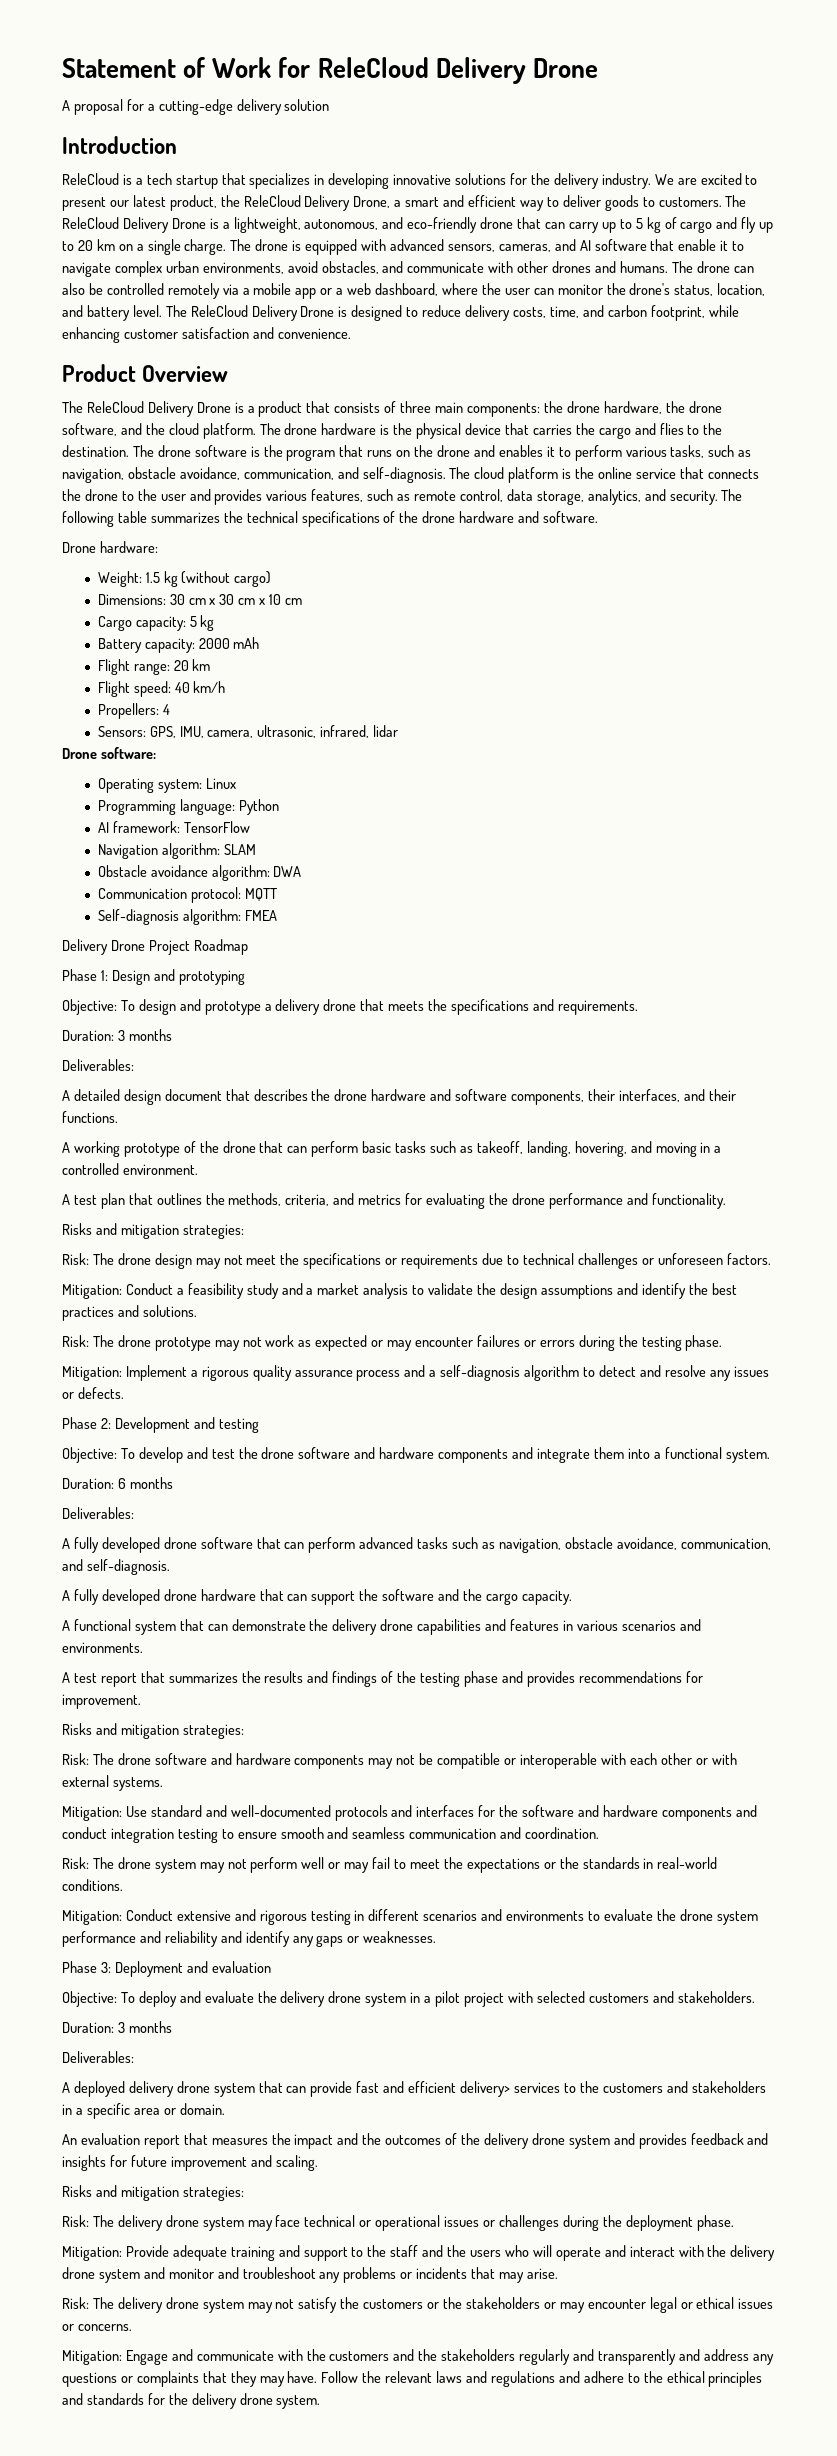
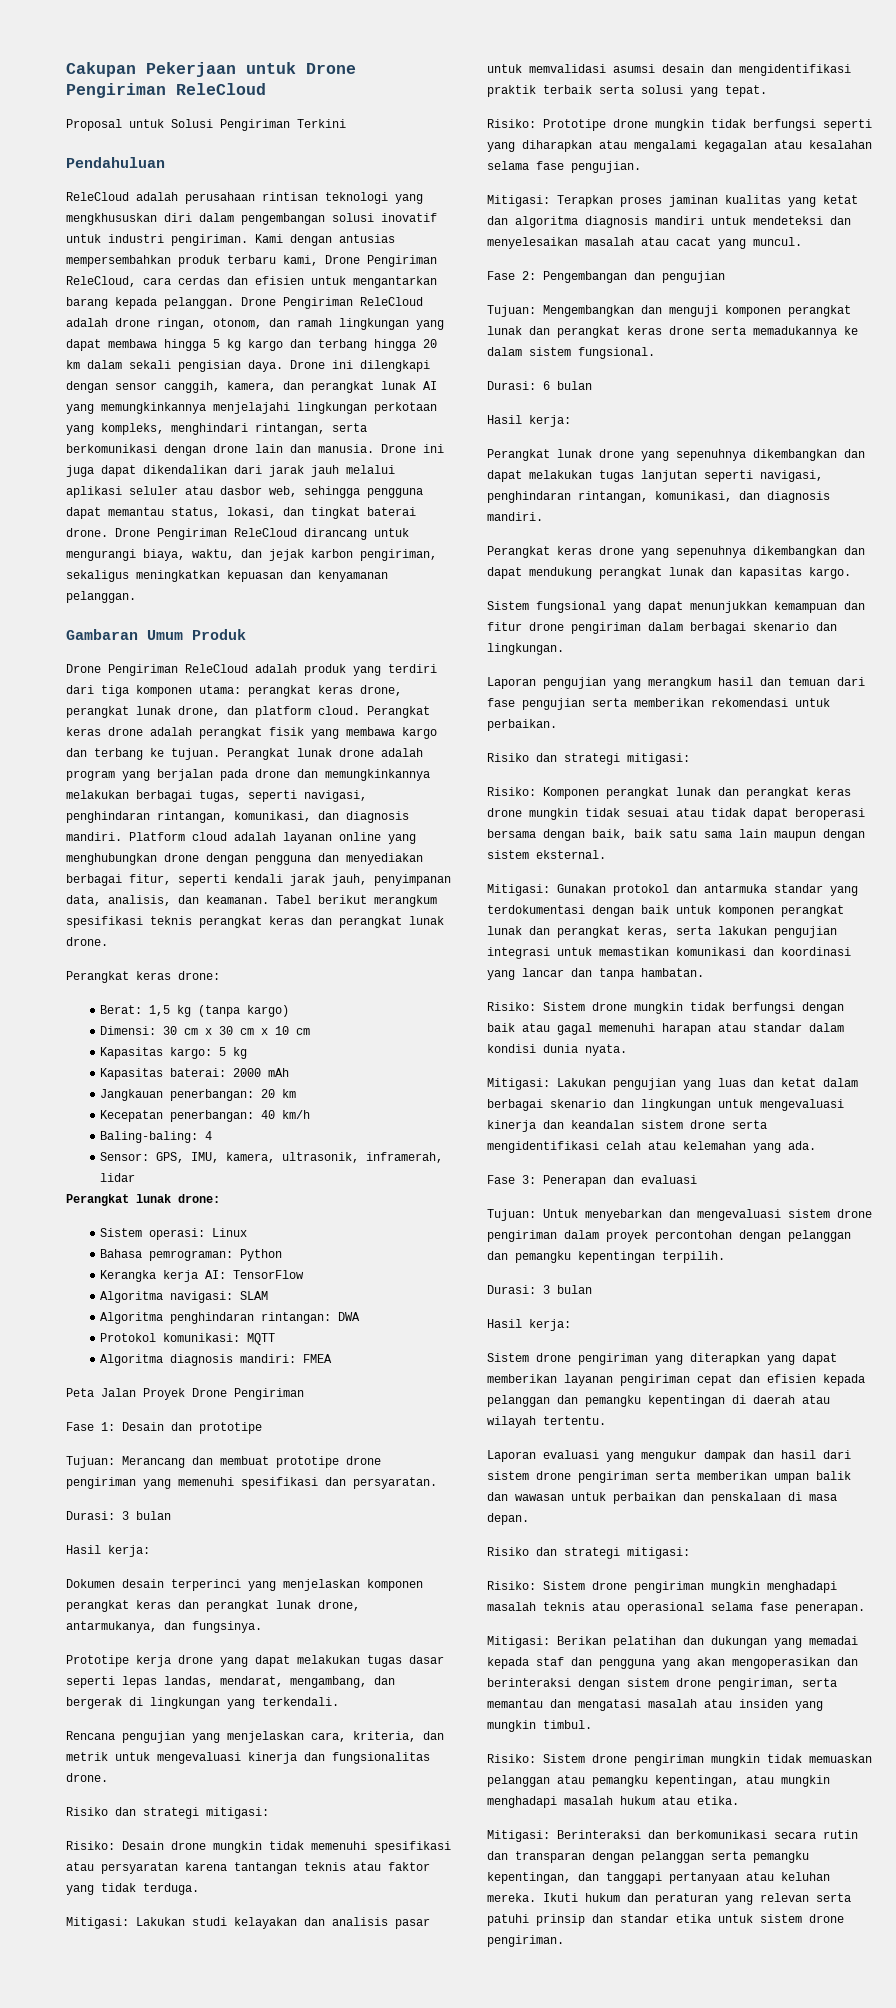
- Statement of Work for ReleCloud Delivery Drone
- A proposal for a cutting-edge delivery solution
- Introduction
- ReleCloud is a tech startup that specializes in developing innovative solutions for the delivery industry. We are excited to present our latest product, the ReleCloud Delivery Drone, a smart and efficient way to deliver goods to customers. The ReleCloud Delivery Drone is a lightweight, autonomous, and eco-friendly drone that can carry up to 5 kg of cargo and fly up to 20 km on a single charge. The drone is equipped with advanced sensors, cameras, and AI software that enable it to navigate complex urban environments, avoid obstacles, and communicate with other drones and humans. The drone can also be controlled remotely via a mobile app or a web dashboard, where the user can monitor the drone's status, location, and battery level. The ReleCloud Delivery Drone is designed to reduce delivery costs, time, and carbon footprint, while enhancing customer satisfaction and convenience.
- Product Overview
- The ReleCloud Delivery Drone is a product that consists of three main components: the drone hardware, the drone software, and the cloud platform. The drone hardware is the physical device that carries the cargo and flies to the destination. The drone software is the program that runs on the drone and enables it to perform various tasks, such as navigation, obstacle avoidance, communication, and self-diagnosis. The cloud platform is the online service that connects the drone to the user and provides various features, such as remote control, data storage, analytics, and security. The following table summarizes the technical specifications of the drone hardware and software.
- Drone hardware:
- Weight: 1.5 kg (without cargo)
- Dimensions: 30 cm x 30 cm x 10 cm
+ Cakupan Pekerjaan untuk Drone Pengiriman ReleCloud
+ Proposal untuk Solusi Pengiriman Terkini
+ Pendahuluan
+ ReleCloud adalah perusahaan rintisan teknologi yang mengkhususkan diri dalam pengembangan solusi inovatif untuk industri pengiriman. Kami dengan antusias mempersembahkan produk terbaru kami, Drone Pengiriman ReleCloud, cara cerdas dan efisien untuk mengantarkan barang kepada pelanggan. Drone Pengiriman ReleCloud adalah drone ringan, otonom, dan ramah lingkungan yang dapat membawa hingga 5 kg kargo dan terbang hingga 20 km dalam sekali pengisian daya. Drone ini dilengkapi dengan sensor canggih, kamera, dan perangkat lunak AI yang memungkinkannya menjelajahi lingkungan perkotaan yang kompleks, menghindari rintangan, serta berkomunikasi dengan drone lain dan manusia. Drone ini juga dapat dikendalikan dari jarak jauh melalui aplikasi seluler atau dasbor web, sehingga pengguna dapat memantau status, lokasi, dan tingkat baterai drone. Drone Pengiriman ReleCloud dirancang untuk mengurangi biaya, waktu, dan jejak karbon pengiriman, sekaligus meningkatkan kepuasan dan kenyamanan pelanggan.
+ Gambaran Umum Produk
+ Drone Pengiriman ReleCloud adalah produk yang terdiri dari tiga komponen utama: perangkat keras drone, perangkat lunak drone, dan platform cloud. Perangkat keras drone adalah perangkat fisik yang membawa kargo dan terbang ke tujuan. Perangkat lunak drone adalah program yang berjalan pada drone dan memungkinkannya melakukan berbagai tugas, seperti navigasi, penghindaran rintangan, komunikasi, dan diagnosis mandiri. Platform cloud adalah layanan online yang menghubungkan drone dengan pengguna dan menyediakan berbagai fitur, seperti kendali jarak jauh, penyimpanan data, analisis, dan keamanan. Tabel berikut merangkum spesifikasi teknis perangkat keras dan perangkat lunak drone.
+ Perangkat keras drone:
+ Berat: 1,5 kg (tanpa kargo)
+ Dimensi: 30 cm x 30 cm x 10 cm
- Cargo capacity: 5 kg
+ Kapasitas kargo: 5 kg
- Battery capacity: 2000 mAh
+ Kapasitas baterai: 2000 mAh
- Flight range: 20 km
+ Jangkauan penerbangan: 20 km
- Flight speed: 40 km/h
+ Kecepatan penerbangan: 40 km/h
- Propellers: 4
+ Baling-baling: 4
- Sensors: GPS, IMU, camera, ultrasonic, infrared, lidar
- Drone software:
- Operating system: Linux
+ Sensor: GPS, IMU, kamera, ultrasonik, inframerah, lidar
+ Perangkat lunak drone:
+ Sistem operasi: Linux
- Programming language: Python
+ Bahasa pemrograman: Python
- AI framework: TensorFlow
+ Kerangka kerja AI: TensorFlow
- Navigation algorithm: SLAM
+ Algoritma navigasi: SLAM
- Obstacle avoidance algorithm: DWA
+ Algoritma penghindaran rintangan: DWA
- Communication protocol: MQTT
+ Protokol komunikasi: MQTT
- Self-diagnosis algorithm: FMEA
- Delivery Drone Project Roadmap
- Phase 1: Design and prototyping
- Objective: To design and prototype a delivery drone that meets the specifications and requirements.
- Duration: 3 months
- Deliverables:
- A detailed design document that describes the drone hardware and software components, their interfaces, and their functions.
- A working prototype of the drone that can perform basic tasks such as takeoff, landing, hovering, and moving in a controlled environment.
- A test plan that outlines the methods, criteria, and metrics for evaluating the drone performance and functionality.
- Risks and mitigation strategies:
- Risk: The drone design may not meet the specifications or requirements due to technical challenges or unforeseen factors.
- Mitigation: Conduct a feasibility study and a market analysis to validate the design assumptions and identify the best practices and solutions.
- Risk: The drone prototype may not work as expected or may encounter failures or errors during the testing phase.
- Mitigation: Implement a rigorous quality assurance process and a self-diagnosis algorithm to detect and resolve any issues or defects.
- Phase 2: Development and testing
- Objective: To develop and test the drone software and hardware components and integrate them into a functional system.
- Duration: 6 months
- Deliverables:
- A fully developed drone software that can perform advanced tasks such as navigation, obstacle avoidance, communication, and self-diagnosis.
- A fully developed drone hardware that can support the software and the cargo capacity.
- A functional system that can demonstrate the delivery drone capabilities and features in various scenarios and environments.
- A test report that summarizes the results and findings of the testing phase and provides recommendations for improvement.
- Risks and mitigation strategies:
- Risk: The drone software and hardware components may not be compatible or interoperable with each other or with external systems.
- Mitigation: Use standard and well-documented protocols and interfaces for the software and hardware components and conduct integration testing to ensure smooth and seamless communication and coordination.
- Risk: The drone system may not perform well or may fail to meet the expectations or the standards in real-world conditions.
- Mitigation: Conduct extensive and rigorous testing in different scenarios and environments to evaluate the drone system performance and reliability and identify any gaps or weaknesses.
- Phase 3: Deployment and evaluation
- Objective: To deploy and evaluate the delivery drone system in a pilot project with selected customers and stakeholders.
- Duration: 3 months
- Deliverables:
- A deployed delivery drone system that can provide fast and efficient delivery> services to the customers and stakeholders in a specific area or domain.
- An evaluation report that measures the impact and the outcomes of the delivery drone system and provides feedback and insights for future improvement and scaling.
- Risks and mitigation strategies:
- Risk: The delivery drone system may face technical or operational issues or challenges during the deployment phase.
- Mitigation: Provide adequate training and support to the staff and the users who will operate and interact with the delivery drone system and monitor and troubleshoot any problems or incidents that may arise.
- Risk: The delivery drone system may not satisfy the customers or the stakeholders or may encounter legal or ethical issues or concerns.
- Mitigation: Engage and communicate with the customers and the stakeholders regularly and transparently and address any questions or complaints that they may have. Follow the relevant laws and regulations and adhere to the ethical principles and standards for the delivery drone system.
+ Algoritma diagnosis mandiri: FMEA
+ Peta Jalan Proyek Drone Pengiriman
+ Fase 1: Desain dan prototipe
+ Tujuan: Merancang dan membuat prototipe drone pengiriman yang memenuhi spesifikasi dan persyaratan.
+ Durasi: 3 bulan
+ Hasil kerja:
+ Dokumen desain terperinci yang menjelaskan komponen perangkat keras dan perangkat lunak drone, antarmukanya, dan fungsinya.
+ Prototipe kerja drone yang dapat melakukan tugas dasar seperti lepas landas, mendarat, mengambang, dan bergerak di lingkungan yang terkendali.
+ Rencana pengujian yang menjelaskan cara, kriteria, dan metrik untuk mengevaluasi kinerja dan fungsionalitas drone.
+ Risiko dan strategi mitigasi:
+ Risiko: Desain drone mungkin tidak memenuhi spesifikasi atau persyaratan karena tantangan teknis atau faktor yang tidak terduga.
+ Mitigasi: Lakukan studi kelayakan dan analisis pasar untuk memvalidasi asumsi desain dan mengidentifikasi praktik terbaik serta solusi yang tepat.
+ Risiko: Prototipe drone mungkin tidak berfungsi seperti yang diharapkan atau mengalami kegagalan atau kesalahan selama fase pengujian.
+ Mitigasi: Terapkan proses jaminan kualitas yang ketat dan algoritma diagnosis mandiri untuk mendeteksi dan menyelesaikan masalah atau cacat yang muncul.
+ Fase 2: Pengembangan dan pengujian
+ Tujuan: Mengembangkan dan menguji komponen perangkat lunak dan perangkat keras drone serta memadukannya ke dalam sistem fungsional.
+ Durasi: 6 bulan
+ Hasil kerja:
+ Perangkat lunak drone yang sepenuhnya dikembangkan dan dapat melakukan tugas lanjutan seperti navigasi, penghindaran rintangan, komunikasi, dan diagnosis mandiri.
+ Perangkat keras drone yang sepenuhnya dikembangkan dan dapat mendukung perangkat lunak dan kapasitas kargo.
+ Sistem fungsional yang dapat menunjukkan kemampuan dan fitur drone pengiriman dalam berbagai skenario dan lingkungan.
+ Laporan pengujian yang merangkum hasil dan temuan dari fase pengujian serta memberikan rekomendasi untuk perbaikan.
+ Risiko dan strategi mitigasi:
+ Risiko: Komponen perangkat lunak dan perangkat keras drone mungkin tidak sesuai atau tidak dapat beroperasi bersama dengan baik, baik satu sama lain maupun dengan sistem eksternal.
+ Mitigasi: Gunakan protokol dan antarmuka standar yang terdokumentasi dengan baik untuk komponen perangkat lunak dan perangkat keras, serta lakukan pengujian integrasi untuk memastikan komunikasi dan koordinasi yang lancar dan tanpa hambatan.
+ Risiko: Sistem drone mungkin tidak berfungsi dengan baik atau gagal memenuhi harapan atau standar dalam kondisi dunia nyata.
+ Mitigasi: Lakukan pengujian yang luas dan ketat dalam berbagai skenario dan lingkungan untuk mengevaluasi kinerja dan keandalan sistem drone serta mengidentifikasi celah atau kelemahan yang ada.
+ Fase 3: Penerapan dan evaluasi
+ Tujuan: Untuk menyebarkan dan mengevaluasi sistem drone pengiriman dalam proyek percontohan dengan pelanggan dan pemangku kepentingan terpilih.
+ Durasi: 3 bulan
+ Hasil kerja:
+ Sistem drone pengiriman yang diterapkan yang dapat memberikan layanan pengiriman cepat dan efisien kepada pelanggan dan pemangku kepentingan di daerah atau wilayah tertentu.
+ Laporan evaluasi yang mengukur dampak dan hasil dari sistem drone pengiriman serta memberikan umpan balik dan wawasan untuk perbaikan dan penskalaan di masa depan.
+ Risiko dan strategi mitigasi:
+ Risiko: Sistem drone pengiriman mungkin menghadapi masalah teknis atau operasional selama fase penerapan.
+ Mitigasi: Berikan pelatihan dan dukungan yang memadai kepada staf dan pengguna yang akan mengoperasikan dan berinteraksi dengan sistem drone pengiriman, serta memantau dan mengatasi masalah atau insiden yang mungkin timbul.
+ Risiko: Sistem drone pengiriman mungkin tidak memuaskan pelanggan atau pemangku kepentingan, atau mungkin menghadapi masalah hukum atau etika.
+ Mitigasi: Berinteraksi dan berkomunikasi secara rutin dan transparan dengan pelanggan serta pemangku kepentingan, dan tanggapi pertanyaan atau keluhan mereka. Ikuti hukum dan peraturan yang relevan serta patuhi prinsip dan standar etika untuk sistem drone pengiriman.

